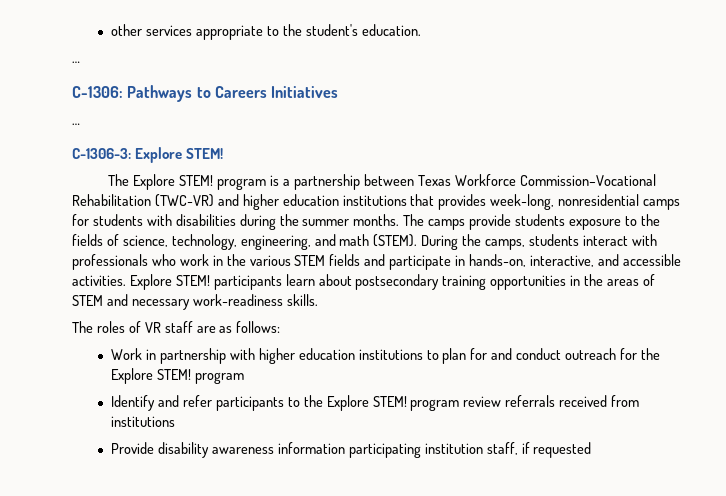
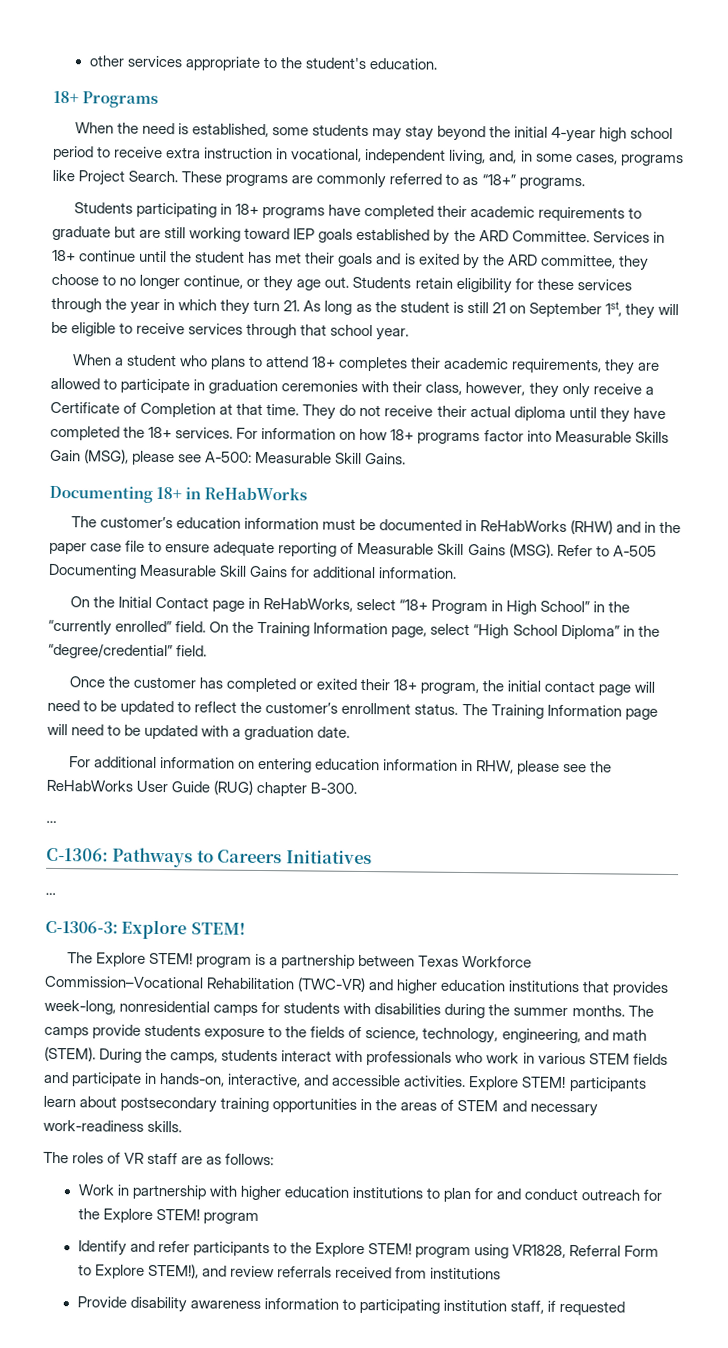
+ 18+ Programs
+ When the need is established, some students may stay beyond the initial 4-year high school period to receive extra instruction in vocational, independent living, and, in some cases, programs like Project Search. These programs are commonly referred to as “18+” programs.
+ Students participating in 18+ programs have completed their academic requirements to graduate but are still working toward IEP goals established by the ARD Committee. Services in 18+ continue until the student has met their goals and is exited by the ARD committee, they choose to no longer continue, or they age out. Students retain eligibility for these services through the year in which they turn 21. As long as the student is still 21 on September 1st, they will be eligible to receive services through that school year.
+ When a student who plans to attend 18+ completes their academic requirements, they are allowed to participate in graduation ceremonies with their class, however, they only receive a Certificate of Completion at that time. They do not receive their actual diploma until they have completed the 18+ services. For information on how 18+ programs factor into Measurable Skills Gain (MSG), please see A-500: Measurable Skill Gains.
+ Documenting 18+ in ReHabWorks
+ The customer’s education information must be documented in ReHabWorks (RHW) and in the paper case file to ensure adequate reporting of Measurable Skill Gains (MSG). Refer to A-505 Documenting Measurable Skill Gains for additional information.
+ On the Initial Contact page in ReHabWorks, select “18+ Program in High School” in the “currently enrolled” field. On the Training Information page, select “High School Diploma” in the “degree/credential” field.
+ Once the customer has completed or exited their 18+ program, the initial contact page will need to be updated to reflect the customer’s enrollment status. The Training Information page will need to be updated with a graduation date.
+ For additional information on entering education information in RHW, please see the ReHabWorks User Guide (RUG) chapter B-300.
- During the camps, students interact with professionals who work in the various STEM fields and participate in hands-on, interactive, and accessible activities.
+ During the camps, students interact with professionals who work in various STEM fields and participate in hands-on, interactive, and accessible activities.
- Identify and refer participants to the Explore STEM! program review referrals received from institutions
+ Identify and refer participants to the Explore STEM! program using VR1828, Referral Form to Explore STEM!), and review referrals received from institutions
- Provide disability awareness information participating institution staff, if requested
+ Provide disability awareness information to participating institution staff, if requested

